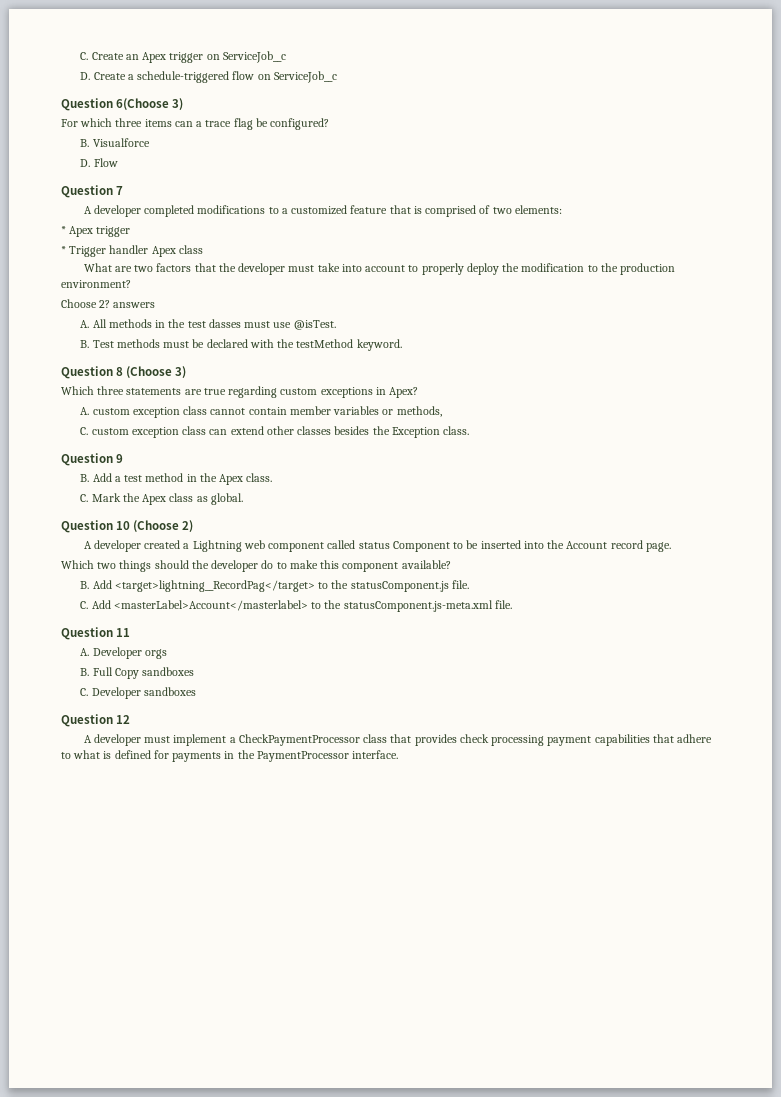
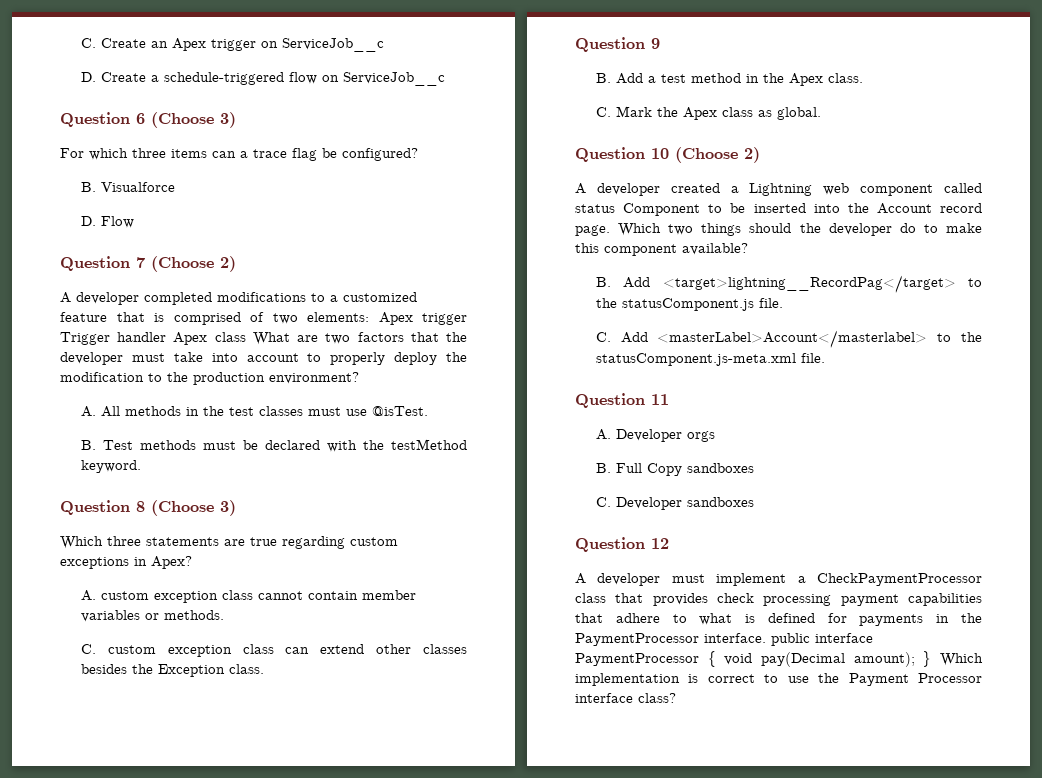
- Question 6(Choose 3)
+ Question 6 (Choose 3)
- Question 7
+ Question 7 (Choose 2)
- A developer completed modifications to a customized feature that is comprised of two elements:
- * Apex trigger
- * Trigger handler Apex class
- What are two factors that the developer must take into account to properly deploy the modification to the production environment?
+ A developer completed modifications to a customized feature that is comprised of two elements: Apex trigger Trigger handler Apex class What are two factors that the developer must take into account to properly deploy the modification to the production environment?
- Choose 2? answers
- A. All methods in the test dasses must use @isTest.
+ A. All methods in the test classes must use @isTest.
- A. custom exception class cannot contain member variables or methods,
+ A. custom exception class cannot contain member variables or methods.
- A developer created a Lightning web component called status Component to be inserted into the Account record page.
- Which two things should the developer do to make this component available?
+ A developer created a Lightning web component called status Component to be inserted into the Account record page. Which two things should the developer do to make this component available?
- A developer must implement a CheckPaymentProcessor class that provides check processing payment capabilities that adhere to what is defined for payments in the PaymentProcessor interface.
+ A developer must implement a CheckPaymentProcessor class that provides check processing payment capabilities that adhere to what is defined for payments in the PaymentProcessor interface. public interface PaymentProcessor { void pay(Decimal amount); } Which implementation is correct to use the Payment Processor interface class?

